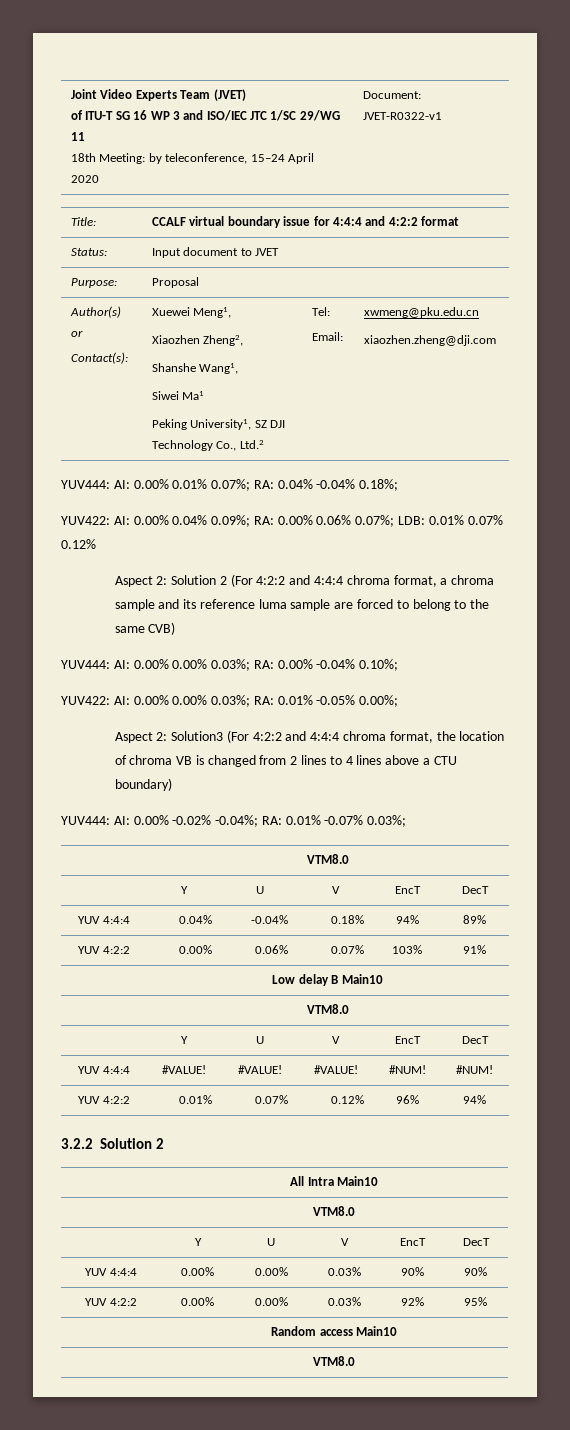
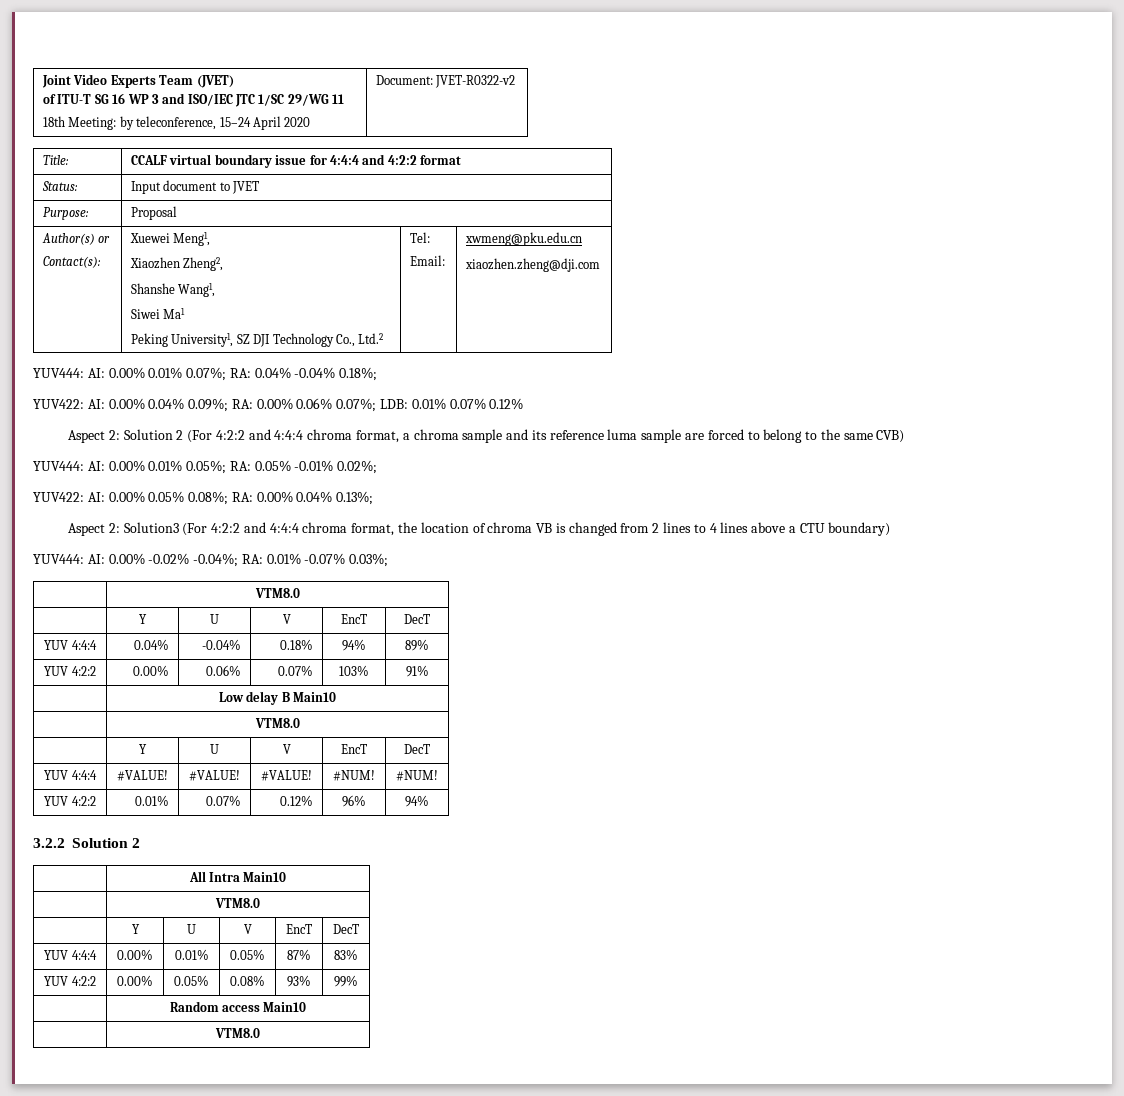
  Joint Video Experts Team (JVET)
  of ITU-T SG 16 WP 3 and ISO/IEC JTC 1/SC 29/WG 11
- 18th Meeting: by teleconference, 15–24 April 2020 | Document: JVET-R0322-v1
+ 18th Meeting: by teleconference, 15–24 April 2020 | Document: JVET-R0322-v2
- YUV444: AI: 0.00% 0.00% 0.03%; RA: 0.00% -0.04% 0.10%;
- YUV422: AI: 0.00% 0.00% 0.03%; RA: 0.01% -0.05% 0.00%;
+ YUV444: AI: 0.00% 0.01% 0.05%; RA: 0.05% -0.01% 0.02%;
+ YUV422: AI: 0.00% 0.05% 0.08%; RA: 0.00% 0.04% 0.13%;
- YUV 4:4:4 | 0.00% | 0.00% | 0.03% | 90% | 90%
- YUV 4:2:2 | 0.00% | 0.00% | 0.03% | 92% | 95%
+ YUV 4:4:4 | 0.00% | 0.01% | 0.05% | 87% | 83%
+ YUV 4:2:2 | 0.00% | 0.05% | 0.08% | 93% | 99%

